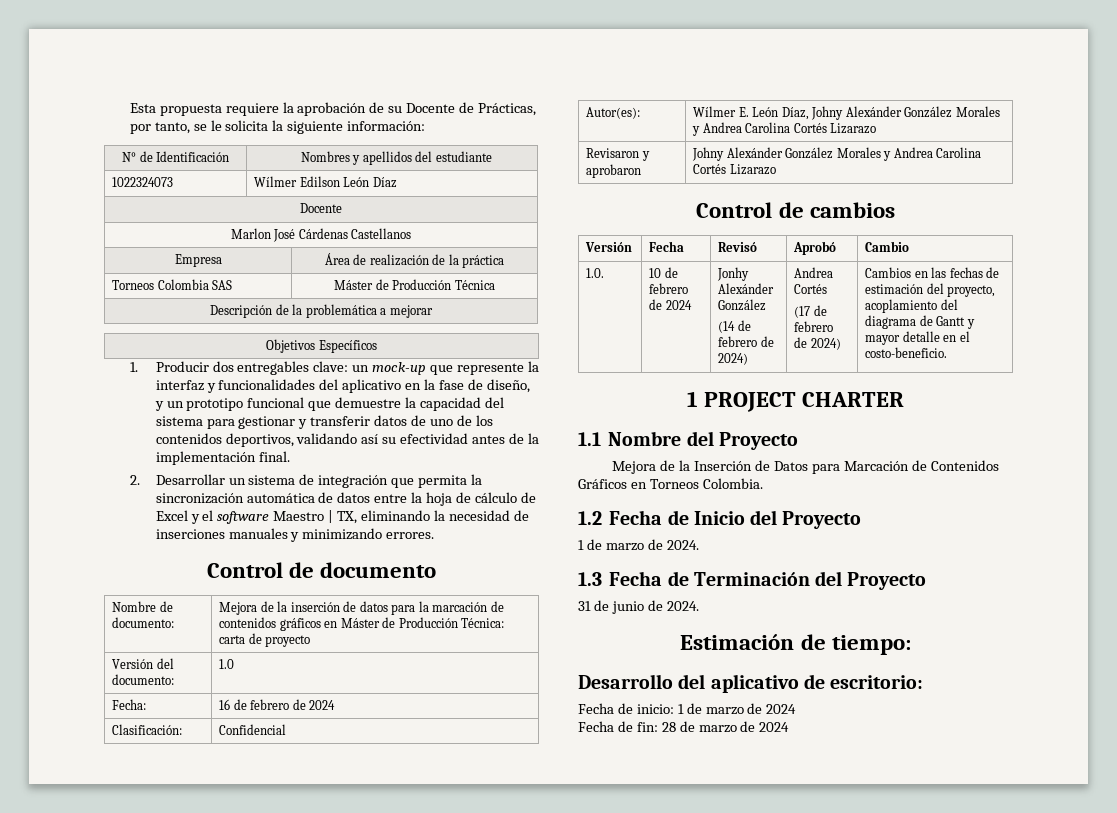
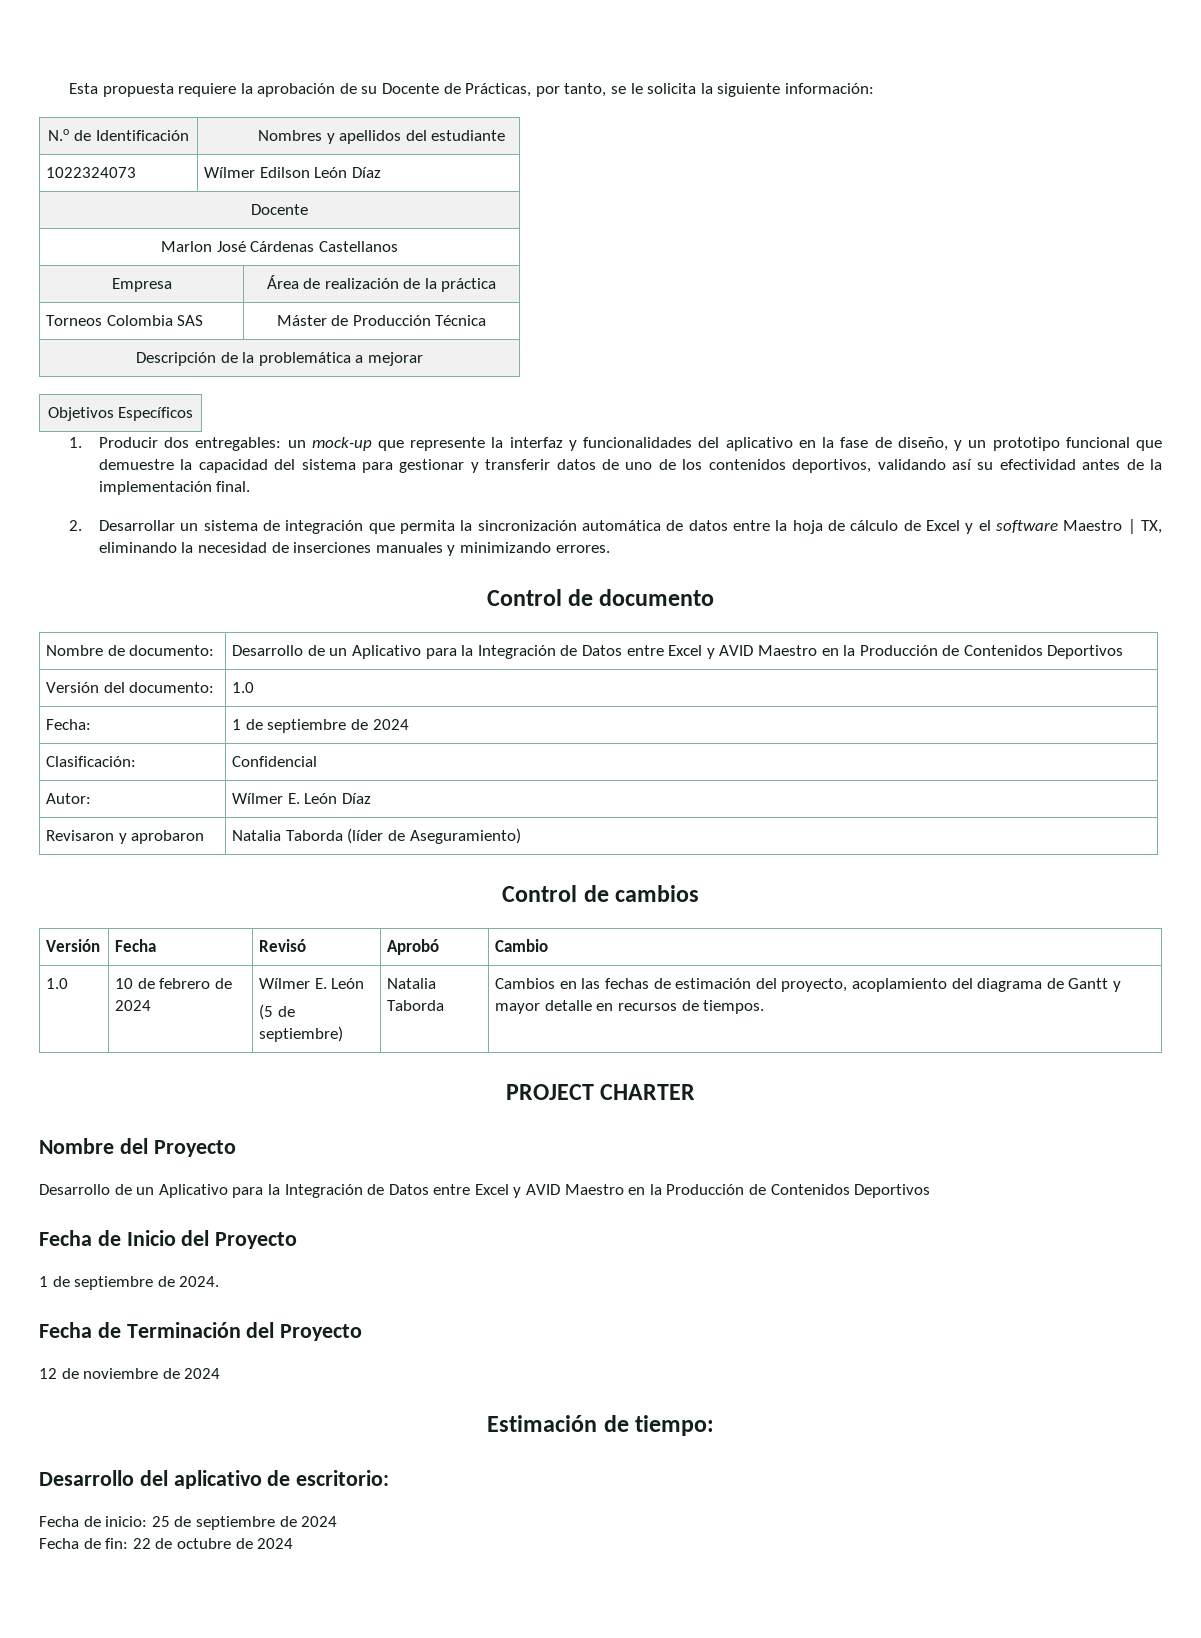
- N° de Identificación | Nombres y apellidos del estudiante
+ N.o de Identificación | Nombres y apellidos del estudiante
- 1. Producir dos entregables clave: un mock-up que represente la interfaz y funcionalidades del aplicativo en la fase de diseño, y un prototipo funcional que demuestre la capacidad del sistema para gestionar y transferir datos de uno de los contenidos deportivos, validando así su efectividad antes de la implementación final.
+ 1. Producir dos entregables: un mock-up que represente la interfaz y funcionalidades del aplicativo en la fase de diseño, y un prototipo funcional que demuestre la capacidad del sistema para gestionar y transferir datos de uno de los contenidos deportivos, validando así su efectividad antes de la implementación final.
- Nombre de documento: | Mejora de la inserción de datos para la marcación de contenidos gráficos en Máster de Producción Técnica: carta de proyecto
+ Nombre de documento: | Desarrollo de un Aplicativo para la Integración de Datos entre Excel y AVID Maestro en la Producción de Contenidos Deportivos
- Fecha: | 16 de febrero de 2024
+ Fecha: | 1 de septiembre de 2024
- Autor(es): | Wílmer E. León Díaz, Johny Alexánder González Morales y Andrea Carolina Cortés Lizarazo
- Revisaron y aprobaron | Johny Alexánder González Morales y Andrea Carolina Cortés Lizarazo
+ Autor: | Wílmer E. León Díaz
+ Revisaron y aprobaron | Natalia Taborda (líder de Aseguramiento)
- 1.0. | 10 de febrero de 2024 | Jonhy Alexánder González
- (14 de febrero de 2024) | Andrea Cortés
- (17 de febrero de 2024) | Cambios en las fechas de estimación del proyecto, acoplamiento del diagrama de Gantt y mayor detalle en el costo-beneficio.
- 1 PROJECT CHARTER
+ 1.0 | 10 de febrero de 2024 | Wílmer E. León
+ (5 de septiembre) | Natalia Taborda | Cambios en las fechas de estimación del proyecto, acoplamiento del diagrama de Gantt y mayor detalle en recursos de tiempos.
+ PROJECT CHARTER
- 1.1 Nombre del Proyecto
- Mejora de la Inserción de Datos para Marcación de Contenidos Gráficos en Torneos Colombia.
- 1.2 Fecha de Inicio del Proyecto
+ Nombre del Proyecto
+ Desarrollo de un Aplicativo para la Integración de Datos entre Excel y AVID Maestro en la Producción de Contenidos Deportivos
+ Fecha de Inicio del Proyecto
- 1 de marzo de 2024.
- 1.3 Fecha de Terminación del Proyecto
+ 1 de septiembre de 2024.
+ Fecha de Terminación del Proyecto
- 31 de junio de 2024.
+ 12 de noviembre de 2024
- Fecha de inicio: 1 de marzo de 2024
+ Fecha de inicio: 25 de septiembre de 2024
- Fecha de fin: 28 de marzo de 2024
+ Fecha de fin: 22 de octubre de 2024

